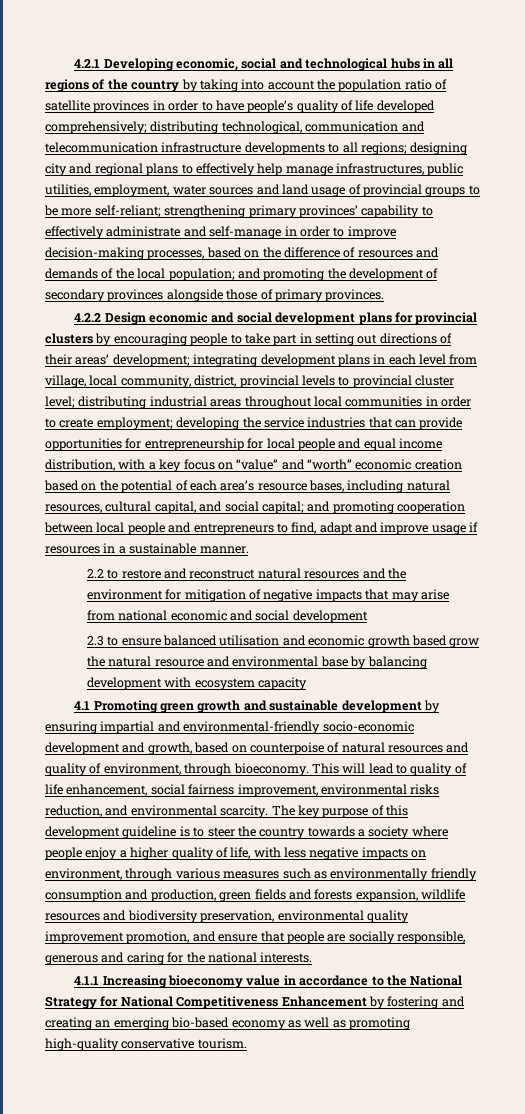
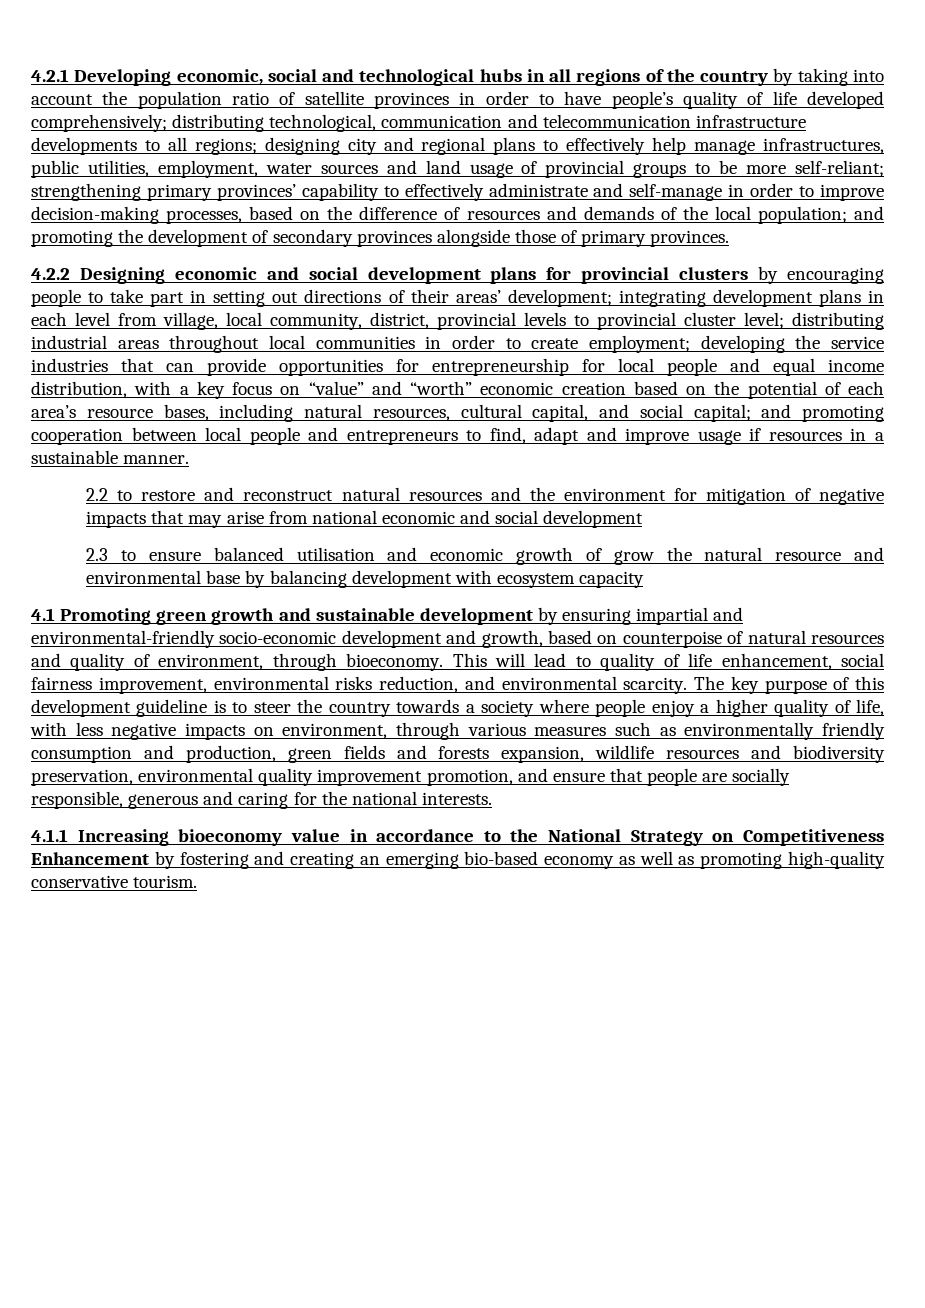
- 4.2.2 Design economic and social development plans for provincial clusters by encouraging people to take part in setting out directions of their areas’ development;
+ 4.2.2 Designing economic and social development plans for provincial clusters by encouraging people to take part in setting out directions of their areas’ development;
- 2.3 to ensure balanced utilisation and economic growth based grow the natural resource and environmental base by balancing development with ecosystem capacity
+ 2.3 to ensure balanced utilisation and economic growth of grow the natural resource and environmental base by balancing development with ecosystem capacity
- 4.1.1 Increasing bioeconomy value in accordance to the National Strategy for National Competitiveness Enhancement by fostering and creating an emerging bio-based economy as well as promoting high-quality conservative tourism.
+ 4.1.1 Increasing bioeconomy value in accordance to the National Strategy on Competitiveness Enhancement by fostering and creating an emerging bio-based economy as well as promoting high-quality conservative tourism.

